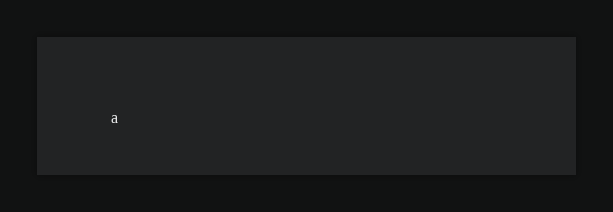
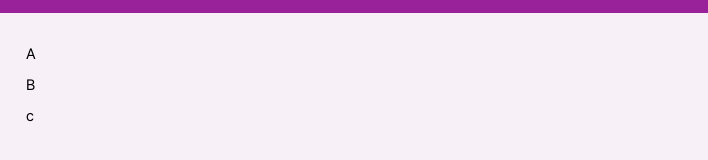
- a
+ A
+ B
+ c

